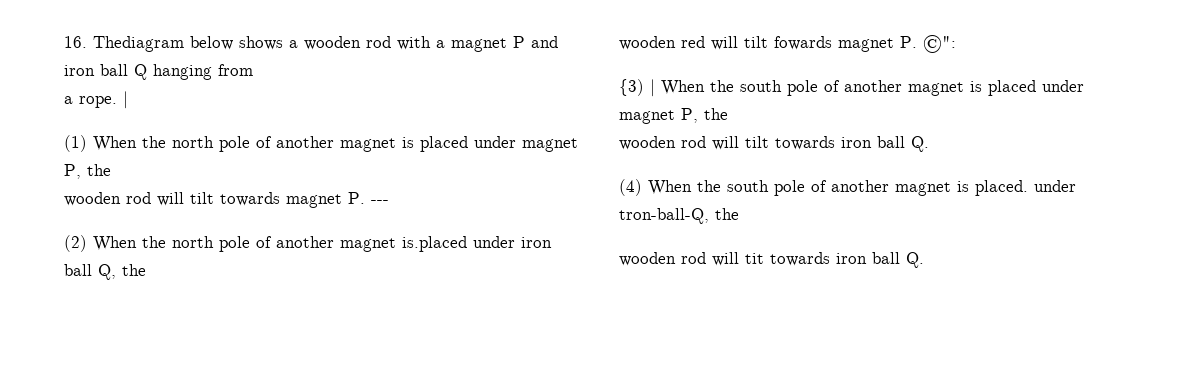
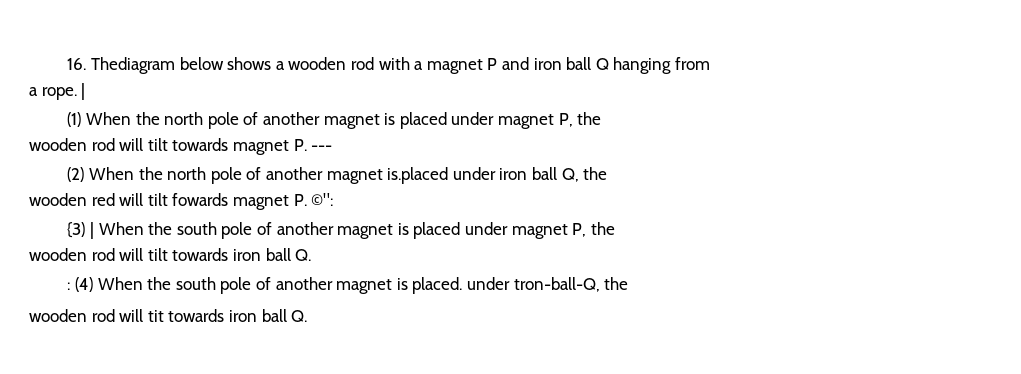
- (4) When the south pole of another magnet is placed. under tron-ball-Q, the
+ : (4) When the south pole of another magnet is placed. under tron-ball-Q, the

